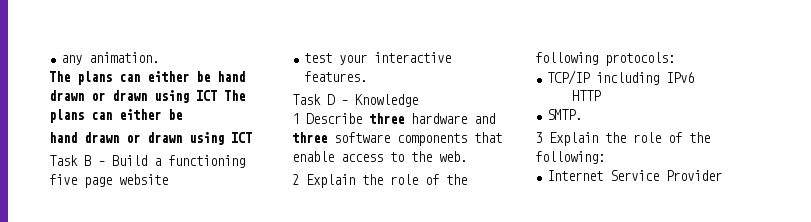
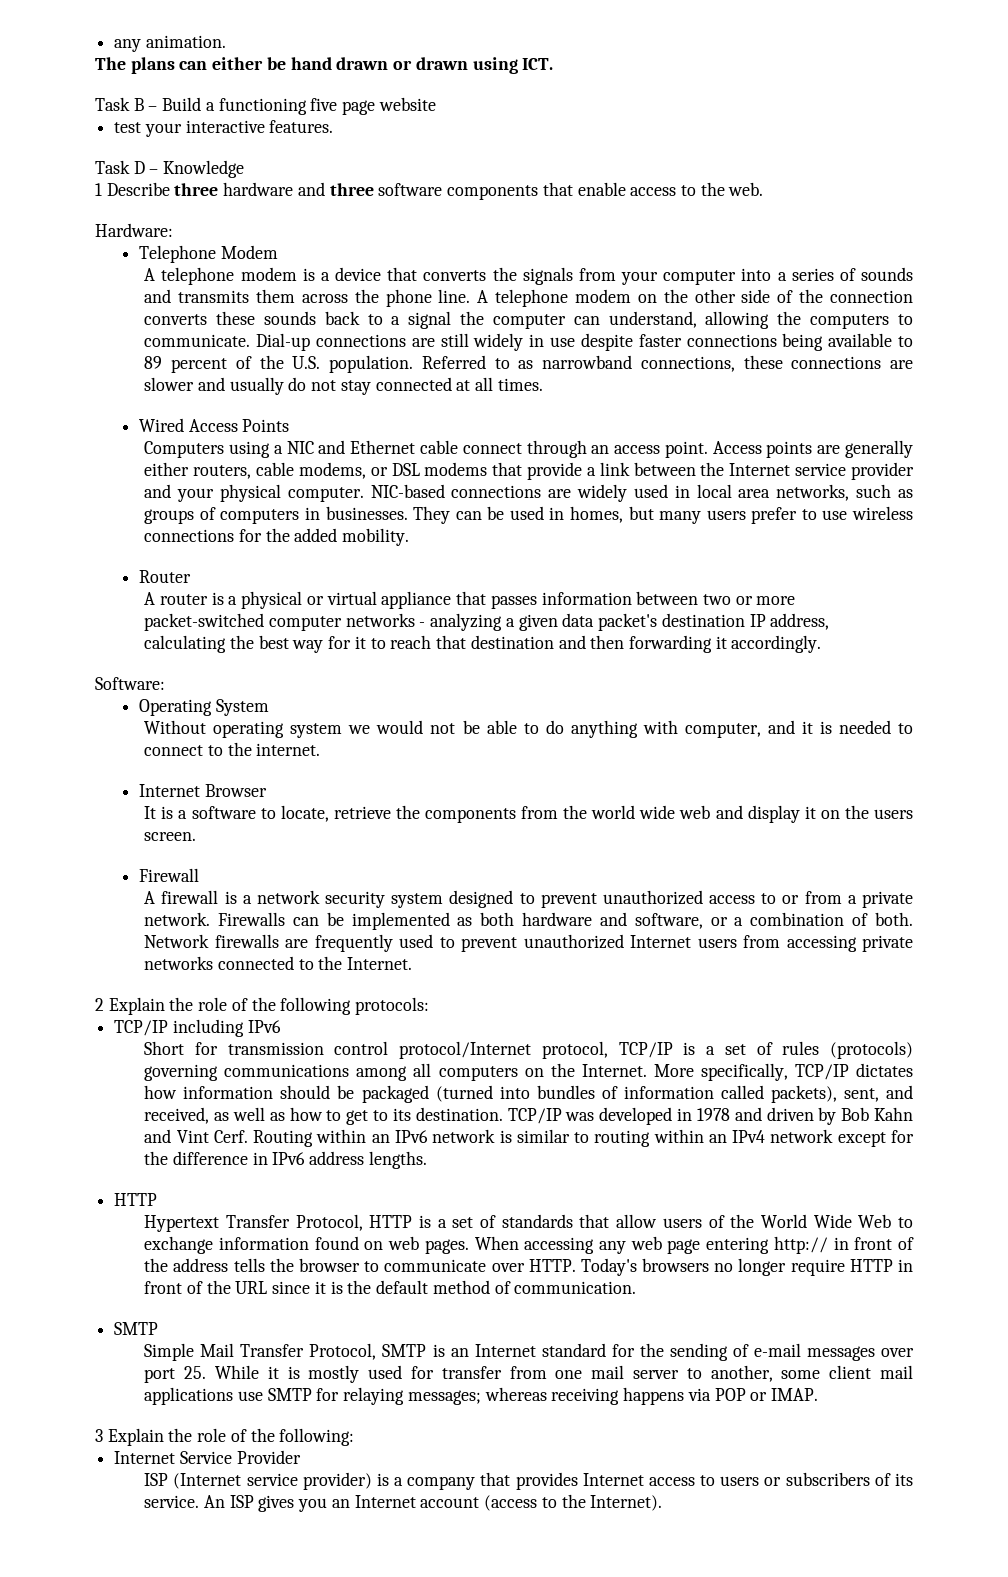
- The plans can either be hand drawn or drawn using ICT The plans can either be
- hand drawn or drawn using ICT
+ The plans can either be hand drawn or drawn using ICT.
+ Hardware:
+ Telephone Modem
+ A telephone modem is a device that converts the signals from your computer into a series of sounds and transmits them across the phone line. A telephone modem on the other side of the connection converts these sounds back to a signal the computer can understand, allowing the computers to communicate. Dial-up connections are still widely in use despite faster connections being available to 89 percent of the U.S. population. Referred to as narrowband connections, these connections are slower and usually do not stay connected at all times.
+ Wired Access Points
+ Computers using a NIC and Ethernet cable connect through an access point. Access points are generally either routers, cable modems, or DSL modems that provide a link between the Internet service provider and your physical computer. NIC-based connections are widely used in local area networks, such as groups of computers in businesses. They can be used in homes, but many users prefer to use wireless connections for the added mobility.
+ Router
+ A router is a physical or virtual appliance that passes information between two or more packet-switched computer networks - analyzing a given data packet's destination IP address, calculating the best way for it to reach that destination and then forwarding it accordingly.
+ Software:
+ Operating System
+ Without operating system we would not be able to do anything with computer, and it is needed to connect to the internet.
+ Internet Browser
+ It is a software to locate, retrieve the components from the world wide web and display it on the users screen.
+ Firewall
+ A firewall is a network security system designed to prevent unauthorized access to or from a private network. Firewalls can be implemented as both hardware and software, or a combination of both. Network firewalls are frequently used to prevent unauthorized Internet users from accessing private networks connected to the Internet.
+ Short for transmission control protocol/Internet protocol, TCP/IP is a set of rules (protocols) governing communications among all computers on the Internet. More specifically, TCP/IP dictates how information should be packaged (turned into bundles of information called packets), sent, and received, as well as how to get to its destination. TCP/IP was developed in 1978 and driven by Bob Kahn and Vint Cerf. Routing within an IPv6 network is similar to routing within an IPv4 network except for the difference in IPv6 address lengths.
  HTTP
- SMTP.
+ Hypertext Transfer Protocol, HTTP is a set of standards that allow users of the World Wide Web to exchange information found on web pages. When accessing any web page entering http:// in front of the address tells the browser to communicate over HTTP. Today's browsers no longer require HTTP in front of the URL since it is the default method of communication.
+ SMTP
+ Simple Mail Transfer Protocol, SMTP is an Internet standard for the sending of e-mail messages over port 25. While it is mostly used for transfer from one mail server to another, some client mail applications use SMTP for relaying messages; whereas receiving happens via POP or IMAP.
+ ISP (Internet service provider) is a company that provides Internet access to users or subscribers of its service. An ISP gives you an Internet account (access to the Internet).

